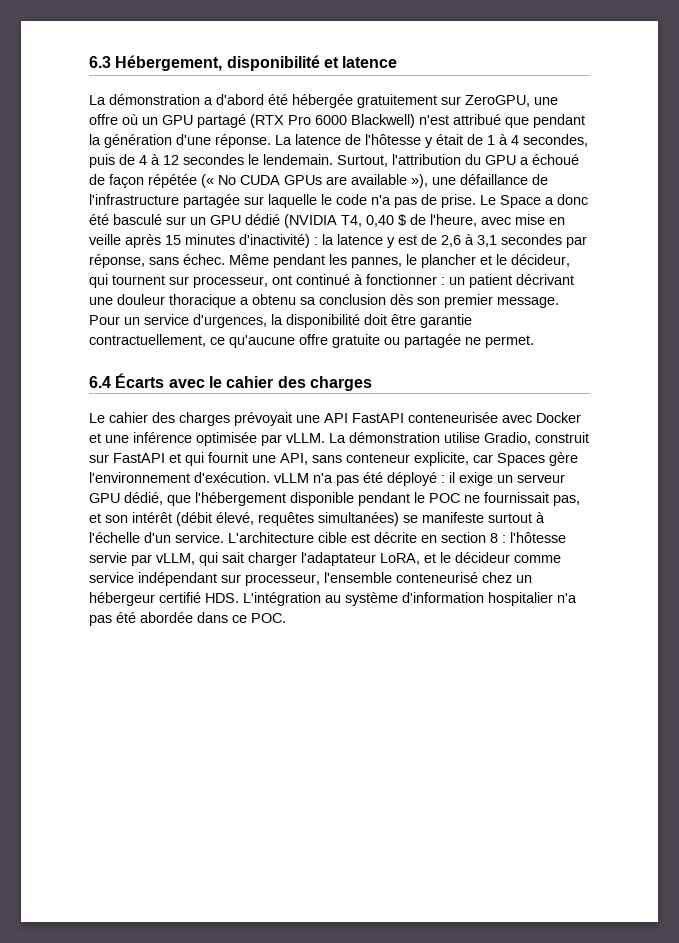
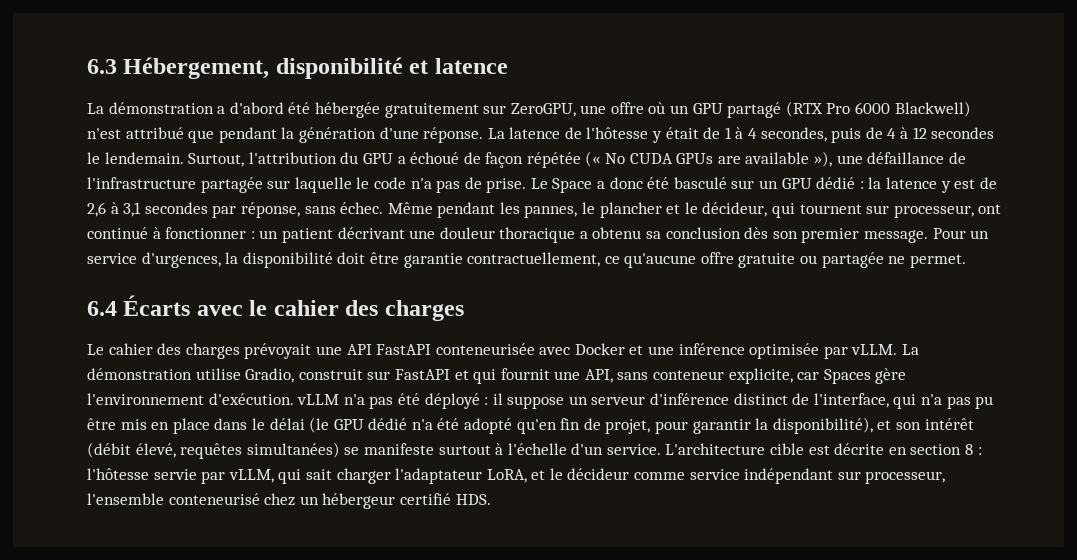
- Le Space a donc été basculé sur un GPU dédié (NVIDIA T4, 0,40 $ de l'heure, avec mise en veille après 15 minutes d'inactivité) : la latence y est de 2,6 à 3,1 secondes par réponse, sans échec.
+ Le Space a donc été basculé sur un GPU dédié : la latence y est de 2,6 à 3,1 secondes par réponse, sans échec.
- La démonstration utilise Gradio, construit sur FastAPI et qui fournit une API, sans conteneur explicite, car Spaces gère l'environnement d'exécution. vLLM n'a pas été déployé : il exige un serveur GPU dédié, que l'hébergement disponible pendant le POC ne fournissait pas, et son intérêt (débit élevé, requêtes simultanées) se manifeste surtout à l'échelle d'un service.
+ La démonstration utilise Gradio, construit sur FastAPI et qui fournit une API, sans conteneur explicite, car Spaces gère l'environnement d'exécution. vLLM n'a pas été déployé : il suppose un serveur d'inférence distinct de l'interface, qui n'a pas pu être mis en place dans le délai (le GPU dédié n'a été adopté qu'en fin de projet, pour garantir la disponibilité), et son intérêt (débit élevé, requêtes simultanées) se manifeste surtout à l'échelle d'un service.
- L'architecture cible est décrite en section 8 : l'hôtesse servie par vLLM, qui sait charger l'adaptateur LoRA, et le décideur comme service indépendant sur processeur, l'ensemble conteneurisé chez un hébergeur certifié HDS. L'intégration au système d'information hospitalier n'a pas été abordée dans ce POC.
+ L'architecture cible est décrite en section 8 : l'hôtesse servie par vLLM, qui sait charger l'adaptateur LoRA, et le décideur comme service indépendant sur processeur, l'ensemble conteneurisé chez un hébergeur certifié HDS.

